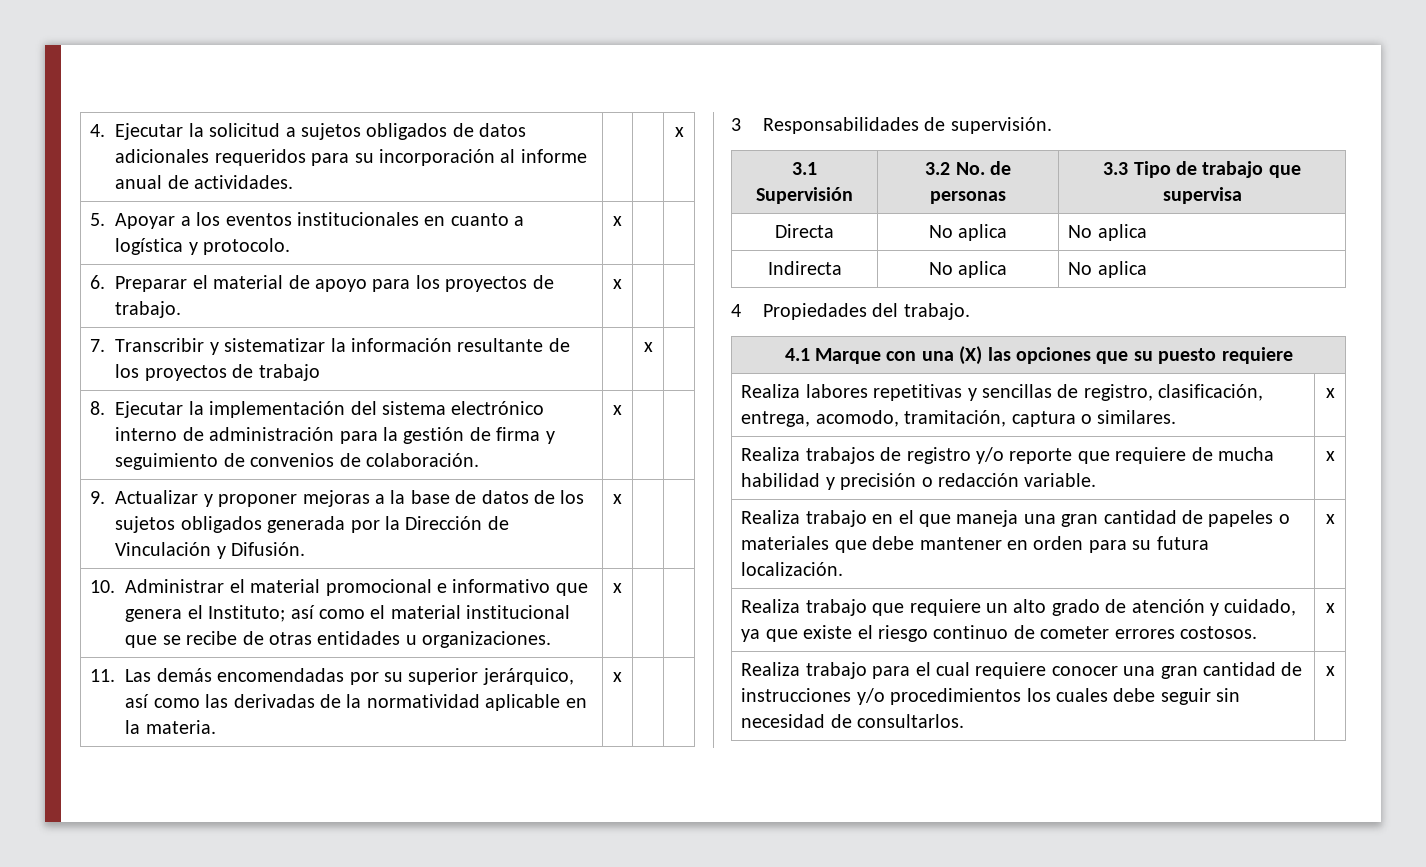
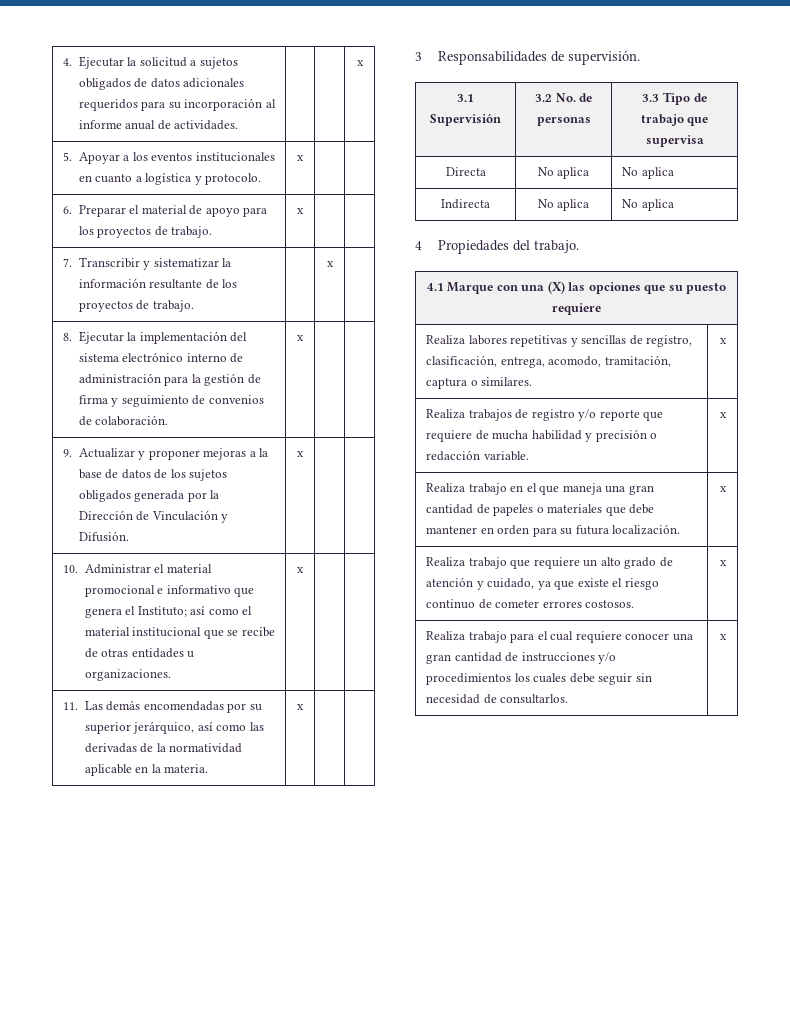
- 7. Transcribir y sistematizar la información resultante de los proyectos de trabajo | | x |
+ 7. Transcribir y sistematizar la información resultante de los proyectos de trabajo. | | x |

